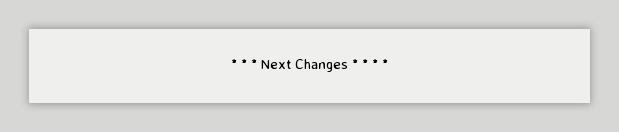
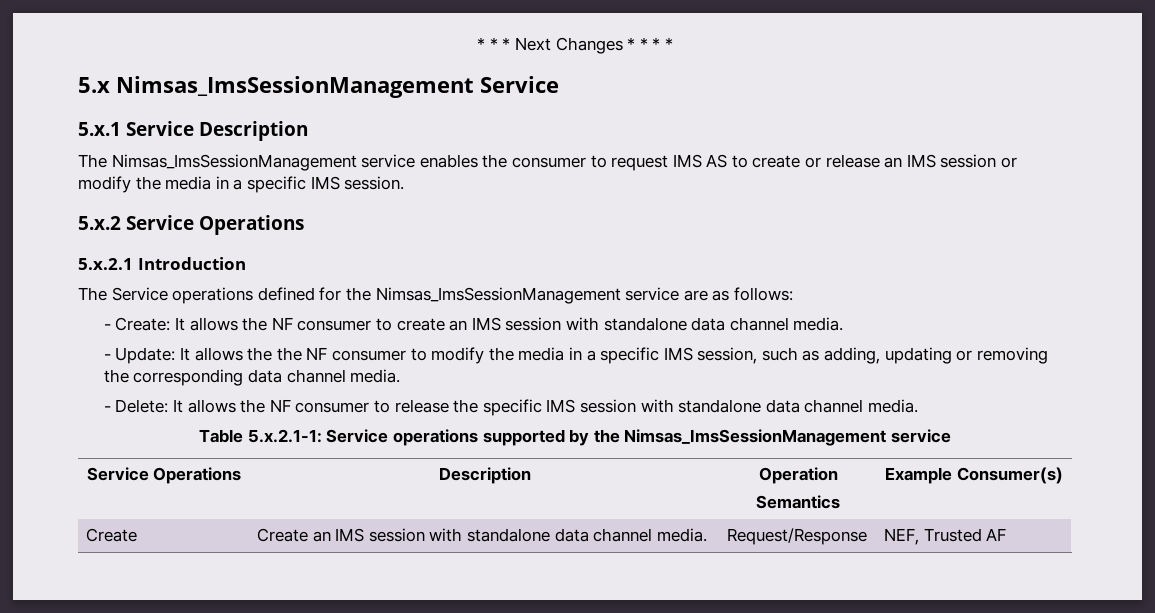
+ 5.x Nimsas_ImsSessionManagement Service
+ 5.x.1 Service Description
+ The Nimsas_ImsSessionManagement service enables the consumer to request IMS AS to create or release an IMS session or modify the media in a specific IMS session.
+ 5.x.2 Service Operations
+ 5.x.2.1 Introduction
+ The Service operations defined for the Nimsas_ImsSessionManagement service are as follows:
+ - Create: It allows the NF consumer to create an IMS session with standalone data channel media.
+ - Update: It allows the the NF consumer to modify the media in a specific IMS session, such as adding, updating or removing the corresponding data channel media.
+ - Delete: It allows the NF consumer to release the specific IMS session with standalone data channel media.
+ Table 5.x.2.1-1: Service operations supported by the Nimsas_ImsSessionManagement service
+ Service Operations | Description | Operation
+ Semantics | Example Consumer(s)
+ Create | Create an IMS session with standalone data channel media. | Request/Response | NEF, Trusted AF

